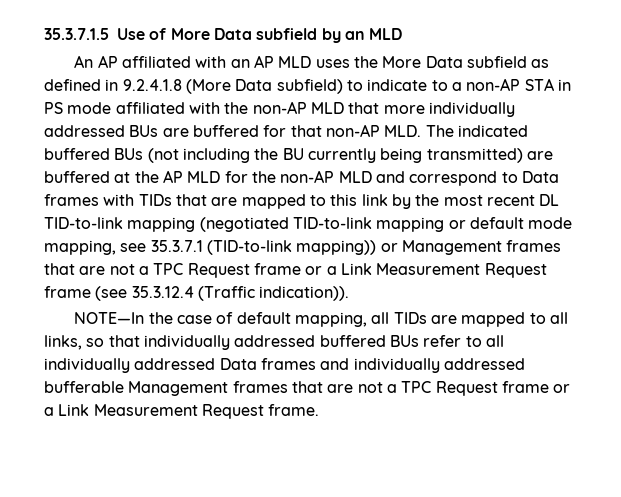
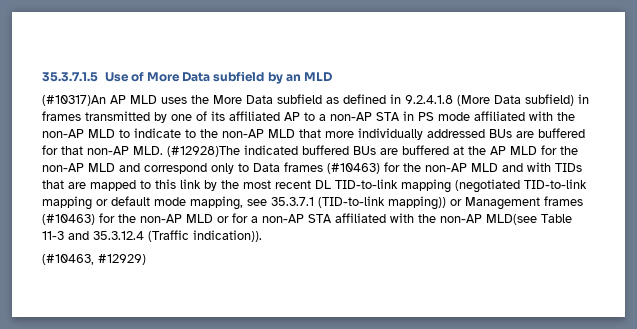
- An AP affiliated with an AP MLD uses the More Data subfield as defined in 9.2.4.1.8 (More Data subfield) to indicate to a non-AP STA in PS mode affiliated with the non-AP MLD that more individually addressed BUs are buffered for that non-AP MLD. The indicated buffered BUs (not including the BU currently being transmitted) are buffered at the AP MLD for the non-AP MLD and correspond to Data frames with TIDs that are mapped to this link by the most recent DL TID-to-link mapping (negotiated TID-to-link mapping or default mode mapping, see 35.3.7.1 (TID-to-link mapping)) or Management frames that are not a TPC Request frame or a Link Measurement Request frame (see 35.3.12.4 (Traffic indication)).
- NOTE—In the case of default mapping, all TIDs are mapped to all links, so that individually addressed buffered BUs refer to all individually addressed Data frames and individually addressed bufferable Management frames that are not a TPC Request frame or a Link Measurement Request frame.
+ (#10317)An AP MLD uses the More Data subfield as defined in 9.2.4.1.8 (More Data subfield) in frames transmitted by one of its affiliated AP to a non-AP STA in PS mode affiliated with the non-AP MLD to indicate to the non-AP MLD that more individually addressed BUs are buffered for that non-AP MLD. (#12928)The indicated buffered BUs are buffered at the AP MLD for the non-AP MLD and correspond only to Data frames (#10463) for the non-AP MLD and with TIDs that are mapped to this link by the most recent DL TID-to-link mapping (negotiated TID-to-link mapping or default mode mapping, see 35.3.7.1 (TID-to-link mapping)) or Management frames (#10463) for the non-AP MLD or for a non-AP STA affiliated with the non-AP MLD(see Table 11-3 and 35.3.12.4 (Traffic indication)).
+ (#10463, #12929)

